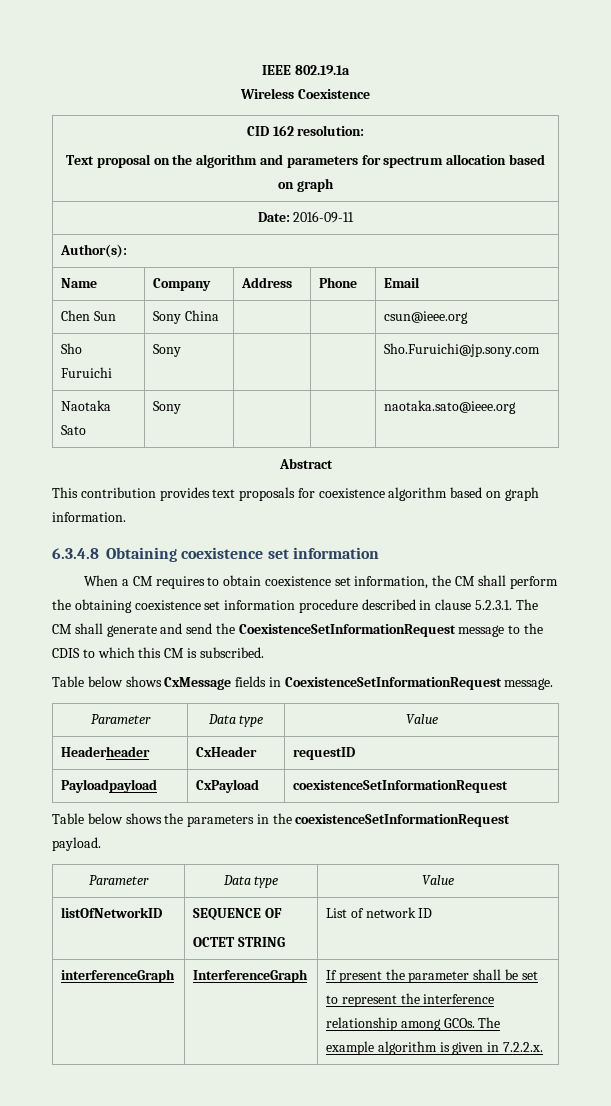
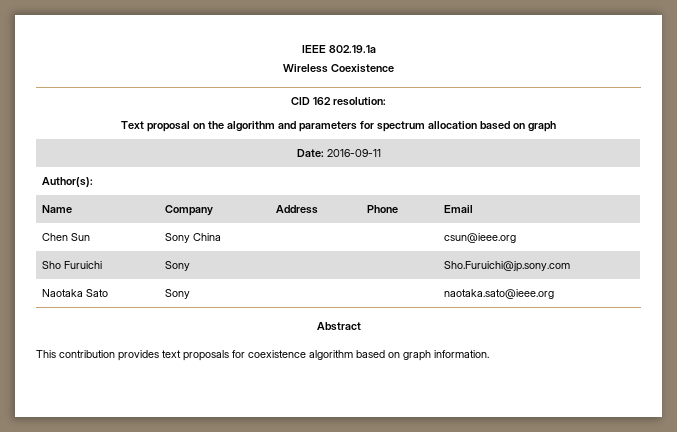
- 6.3.4.8 Obtaining coexistence set information
- When a CM requires to obtain coexistence set information, the CM shall perform the obtaining coexistence set information procedure described in clause 5.2.3.1. The CM shall generate and send the CoexistenceSetInformationRequest message to the CDIS to which this CM is subscribed.
- Table below shows CxMessage fields in CoexistenceSetInformationRequest message.
- Parameter | Data type | Value
- Headerheader | CxHeader | requestID
- Payloadpayload | CxPayload | coexistenceSetInformationRequest
- Table below shows the parameters in the coexistenceSetInformationRequest payload.
- Parameter | Data type | Value
- listOfNetworkID | SEQUENCE OF
- OCTET STRING | List of network ID
- interferenceGraph | InterferenceGraph | If present the parameter shall be set to represent the interference relationship among GCOs. The example algorithm is given in 7.2.2.x.

